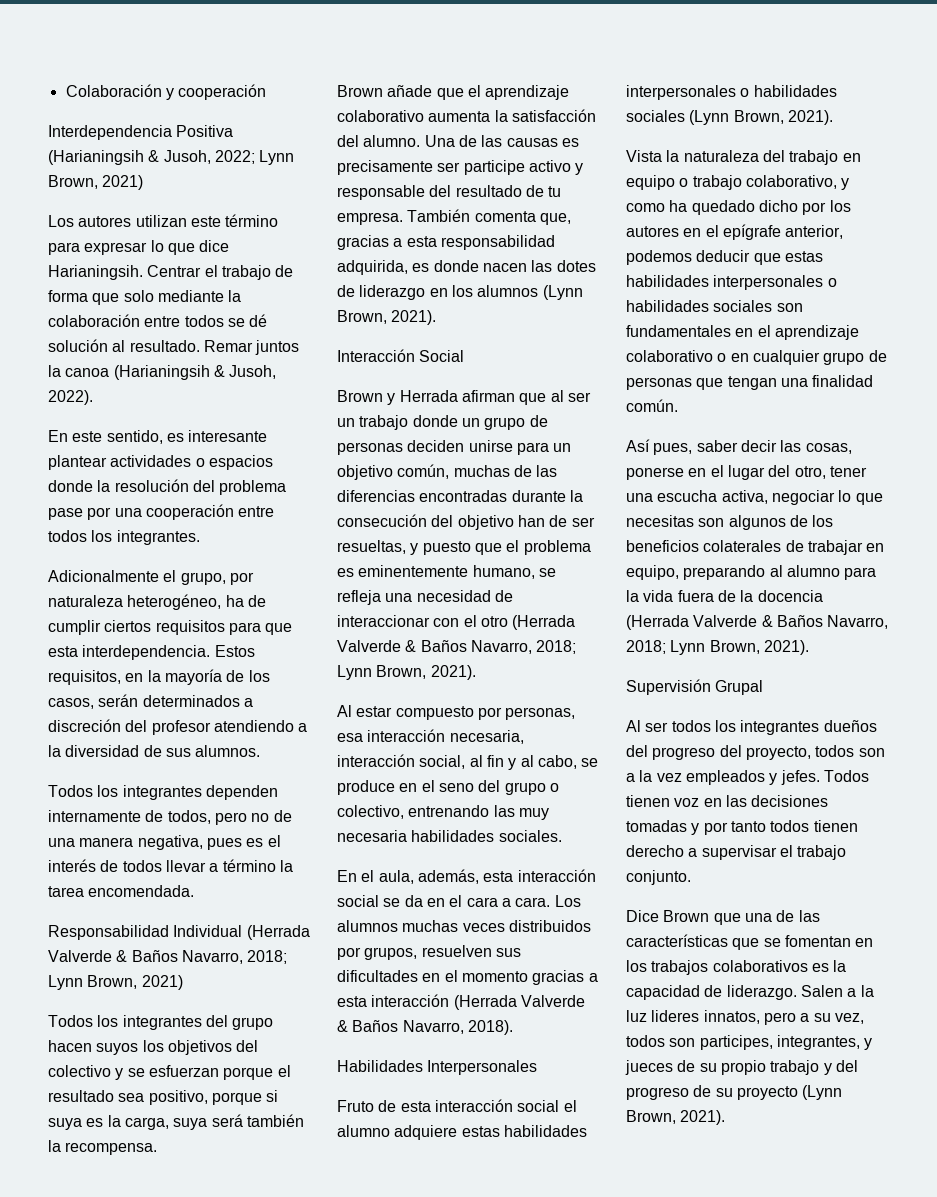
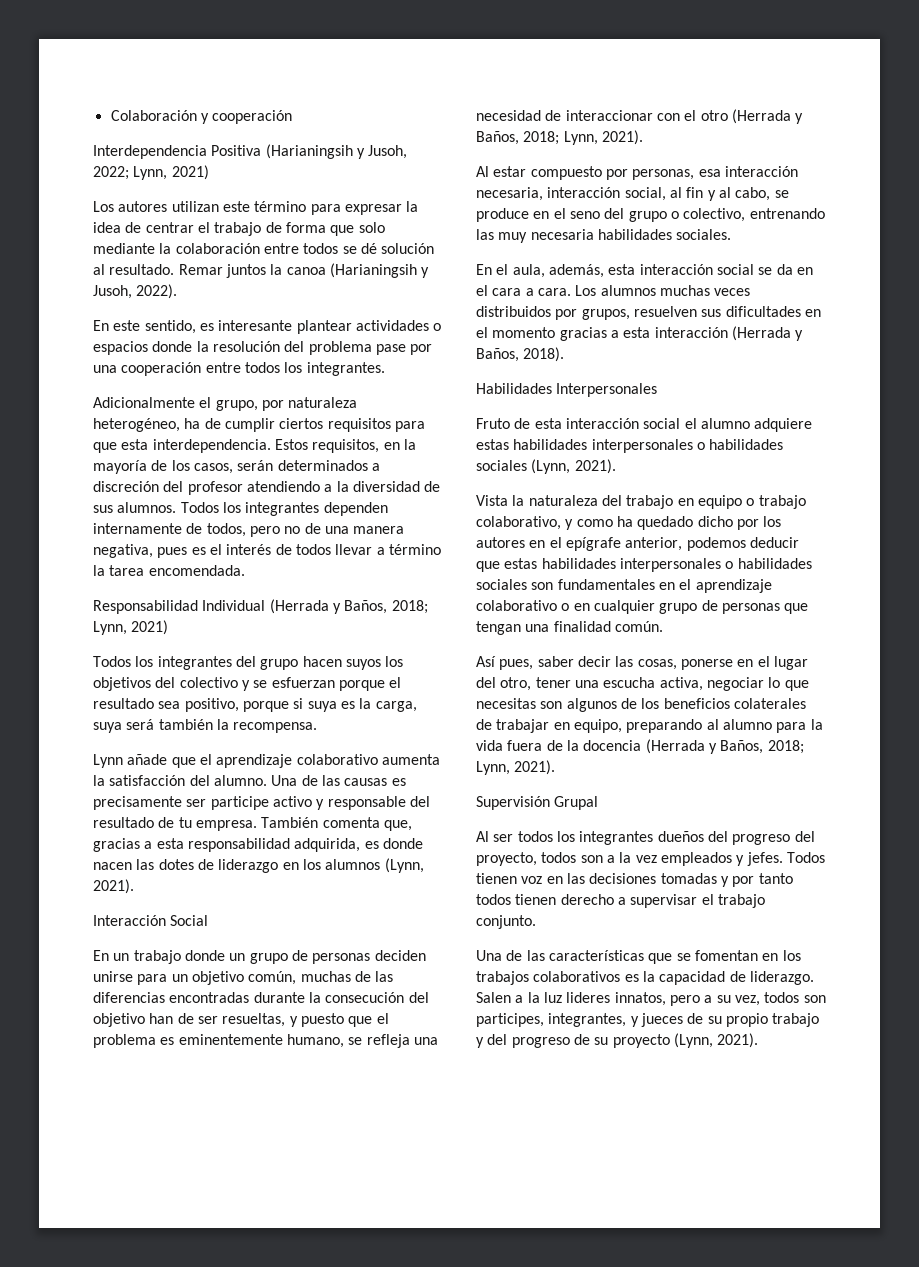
- Interdependencia Positiva (Harianingsih & Jusoh, 2022; Lynn Brown, 2021)
+ Interdependencia Positiva (Harianingsih y Jusoh, 2022; Lynn, 2021)
- Los autores utilizan este término para expresar lo que dice Harianingsih. Centrar el trabajo de forma que solo mediante la colaboración entre todos se dé solución al resultado.
+ Los autores utilizan este término para expresar la idea de centrar el trabajo de forma que solo mediante la colaboración entre todos se dé solución al resultado.
- Remar juntos la canoa (Harianingsih & Jusoh, 2022).
+ Remar juntos la canoa (Harianingsih y Jusoh, 2022).
- Estos requisitos, en la mayoría de los casos, serán determinados a discreción del profesor atendiendo a la diversidad de sus alumnos.
- Todos los integrantes dependen internamente de todos, pero no de una manera negativa, pues es el interés de todos llevar a término la tarea encomendada.
+ Estos requisitos, en la mayoría de los casos, serán determinados a discreción del profesor atendiendo a la diversidad de sus alumnos. Todos los integrantes dependen internamente de todos, pero no de una manera negativa, pues es el interés de todos llevar a término la tarea encomendada.
- Responsabilidad Individual (Herrada Valverde & Baños Navarro, 2018; Lynn Brown, 2021)
+ Responsabilidad Individual (Herrada y Baños, 2018; Lynn, 2021)
- Brown añade que el aprendizaje colaborativo aumenta la satisfacción del alumno.
+ Lynn añade que el aprendizaje colaborativo aumenta la satisfacción del alumno.
- También comenta que, gracias a esta responsabilidad adquirida, es donde nacen las dotes de liderazgo en los alumnos (Lynn Brown, 2021).
+ También comenta que, gracias a esta responsabilidad adquirida, es donde nacen las dotes de liderazgo en los alumnos (Lynn, 2021).
- Brown y Herrada afirman que al ser un trabajo donde un grupo de personas deciden unirse para un objetivo común, muchas de las diferencias encontradas durante la consecución del objetivo han de ser resueltas, y puesto que el problema es eminentemente humano, se refleja una necesidad de interaccionar con el otro (Herrada Valverde & Baños Navarro, 2018; Lynn Brown, 2021).
+ En un trabajo donde un grupo de personas deciden unirse para un objetivo común, muchas de las diferencias encontradas durante la consecución del objetivo han de ser resueltas, y puesto que el problema es eminentemente humano, se refleja una necesidad de interaccionar con el otro (Herrada y Baños, 2018; Lynn, 2021).
- Los alumnos muchas veces distribuidos por grupos, resuelven sus dificultades en el momento gracias a esta interacción (Herrada Valverde & Baños Navarro, 2018).
+ Los alumnos muchas veces distribuidos por grupos, resuelven sus dificultades en el momento gracias a esta interacción (Herrada y Baños, 2018).
- Fruto de esta interacción social el alumno adquiere estas habilidades interpersonales o habilidades sociales (Lynn Brown, 2021).
+ Fruto de esta interacción social el alumno adquiere estas habilidades interpersonales o habilidades sociales (Lynn, 2021).
- Así pues, saber decir las cosas, ponerse en el lugar del otro, tener una escucha activa, negociar lo que necesitas son algunos de los beneficios colaterales de trabajar en equipo, preparando al alumno para la vida fuera de la docencia (Herrada Valverde & Baños Navarro, 2018; Lynn Brown, 2021).
+ Así pues, saber decir las cosas, ponerse en el lugar del otro, tener una escucha activa, negociar lo que necesitas son algunos de los beneficios colaterales de trabajar en equipo, preparando al alumno para la vida fuera de la docencia (Herrada y Baños, 2018; Lynn, 2021).
- Dice Brown que una de las características que se fomentan en los trabajos colaborativos es la capacidad de liderazgo.
+ Una de las características que se fomentan en los trabajos colaborativos es la capacidad de liderazgo.
- Salen a la luz lideres innatos, pero a su vez, todos son participes, integrantes, y jueces de su propio trabajo y del progreso de su proyecto (Lynn Brown, 2021).
+ Salen a la luz lideres innatos, pero a su vez, todos son participes, integrantes, y jueces de su propio trabajo y del progreso de su proyecto (Lynn, 2021).

